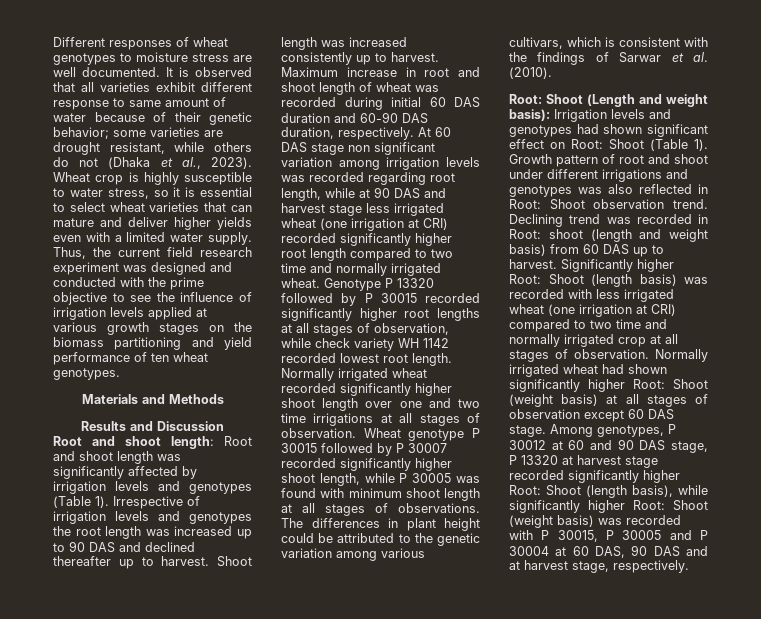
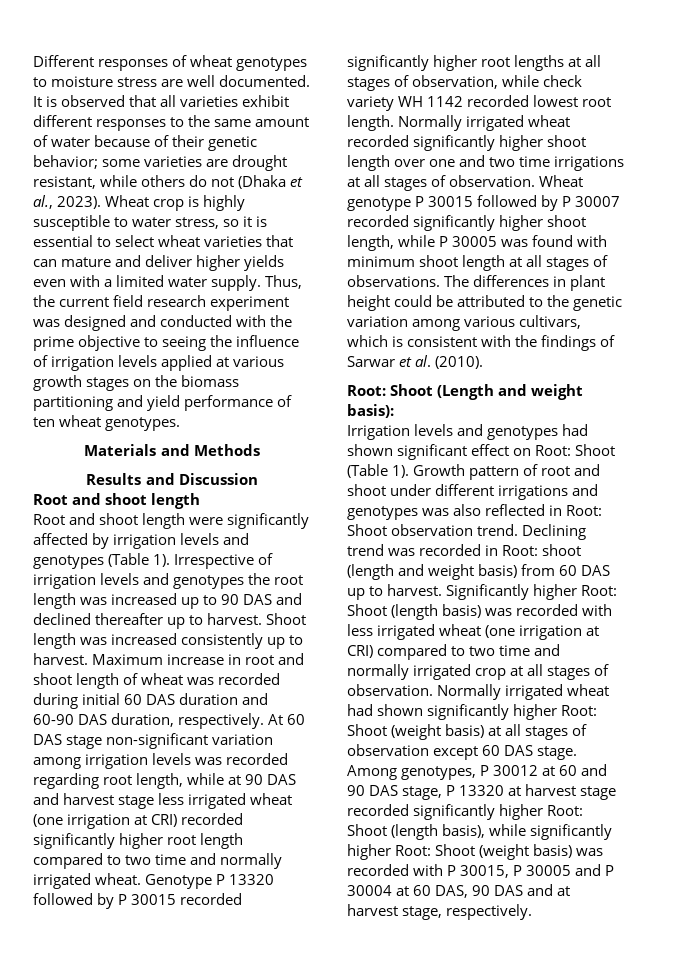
- It is observed that all varieties exhibit different response to same amount of water because of their genetic behavior; some varieties are drought resistant, while others do not (Dhaka et al., 2023).
+ It is observed that all varieties exhibit different responses to the same amount of water because of their genetic behavior; some varieties are drought resistant, while others do not (Dhaka et al., 2023).
- Thus, the current field research experiment was designed and conducted with the prime objective to see the influence of irrigation levels applied at various growth stages on the biomass partitioning and yield performance of ten wheat genotypes.
+ Thus, the current field research experiment was designed and conducted with the prime objective to seeing the influence of irrigation levels applied at various growth stages on the biomass partitioning and yield performance of ten wheat genotypes.
  Results and Discussion
- Root and shoot length: Root and shoot length was significantly affected by irrigation levels and genotypes (Table 1).
+ Root and shoot length
+ Root and shoot length were significantly affected by irrigation levels and genotypes (Table 1).
- At 60 DAS stage non significant variation among irrigation levels was recorded regarding root length, while at 90 DAS and harvest stage less irrigated wheat (one irrigation at CRI) recorded significantly higher root length compared to two time and normally irrigated wheat.
+ At 60 DAS stage non-significant variation among irrigation levels was recorded regarding root length, while at 90 DAS and harvest stage less irrigated wheat (one irrigation at CRI) recorded significantly higher root length compared to two time and normally irrigated wheat.
- Root: Shoot (Length and weight basis): Irrigation levels and genotypes had shown significant effect on Root: Shoot (Table 1).
+ Root: Shoot (Length and weight basis):
+ Irrigation levels and genotypes had shown significant effect on Root: Shoot (Table 1).

